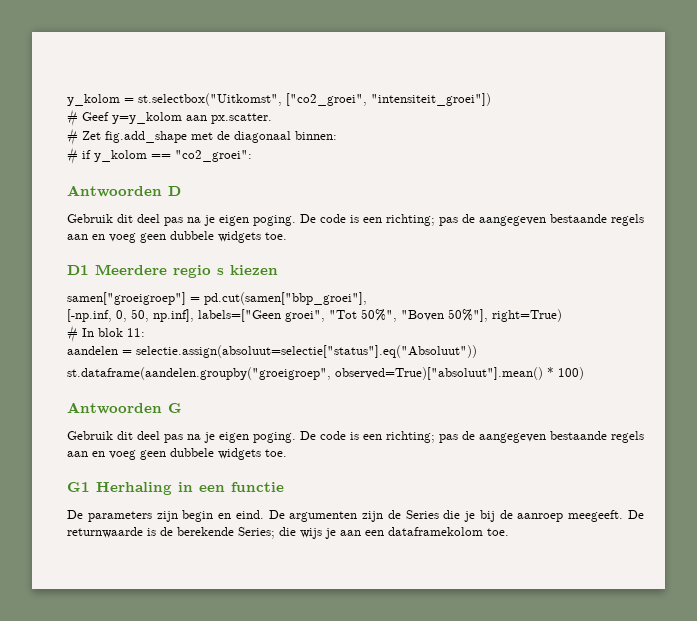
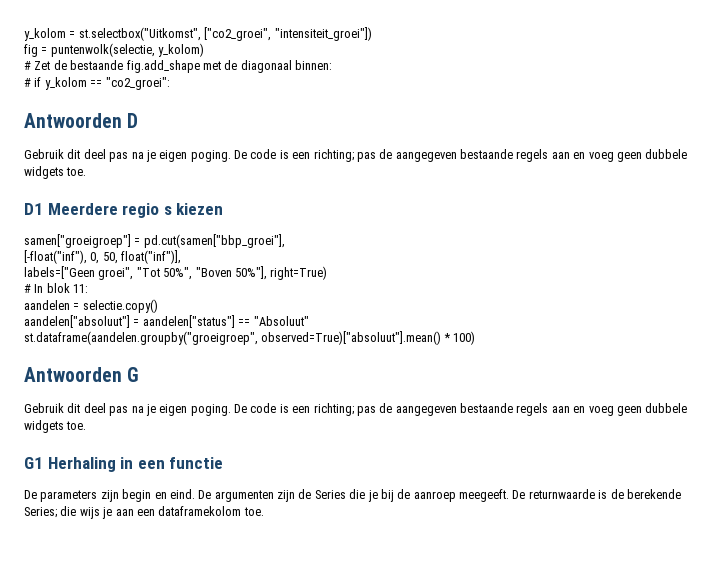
- # Geef y=y_kolom aan px.scatter.
+ fig = puntenwolk(selectie, y_kolom)
- # Zet fig.add_shape met de diagonaal binnen:
+ # Zet de bestaande fig.add_shape met de diagonaal binnen:
- [-np.inf, 0, 50, np.inf], labels=["Geen groei", "Tot 50%", "Boven 50%"], right=True)
+ [-float("inf"), 0, 50, float("inf")],
+ labels=["Geen groei", "Tot 50%", "Boven 50%"], right=True)
- aandelen = selectie.assign(absoluut=selectie["status"].eq("Absoluut"))
+ aandelen = selectie.copy()
+ aandelen["absoluut"] = aandelen["status"] == "Absoluut"

